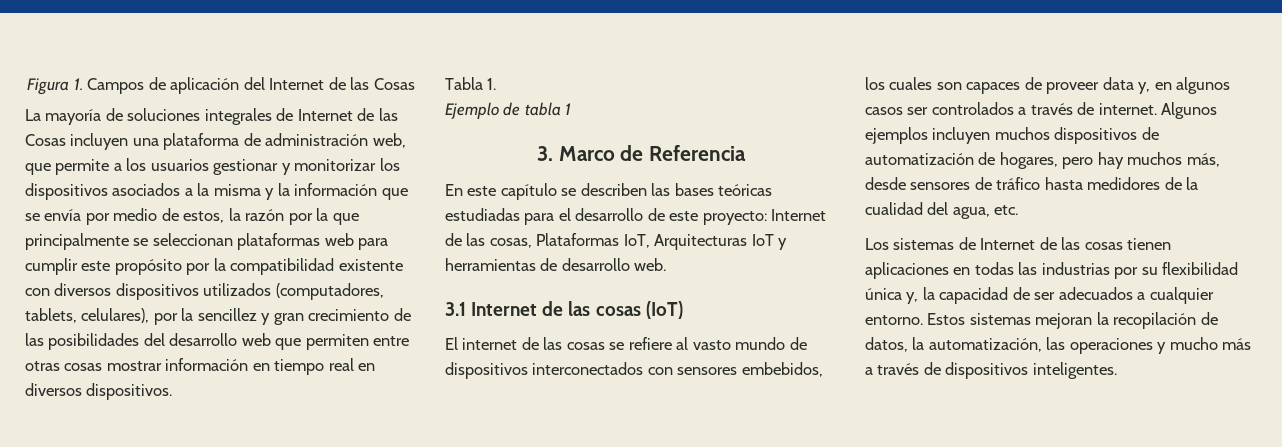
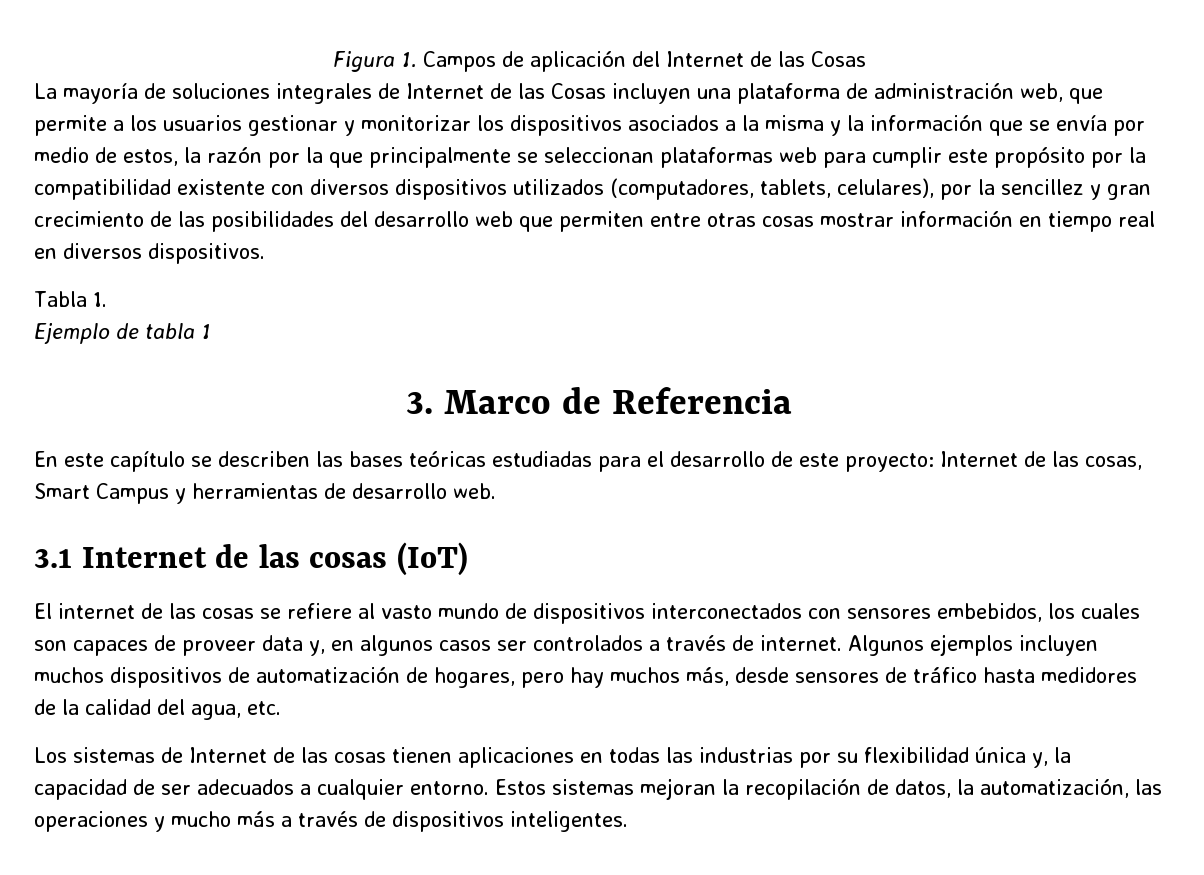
- En este capítulo se describen las bases teóricas estudiadas para el desarrollo de este proyecto: Internet de las cosas, Plataformas IoT, Arquitecturas IoT y herramientas de desarrollo web.
+ En este capítulo se describen las bases teóricas estudiadas para el desarrollo de este proyecto: Internet de las cosas, Smart Campus y herramientas de desarrollo web.
- Algunos ejemplos incluyen muchos dispositivos de automatización de hogares, pero hay muchos más, desde sensores de tráfico hasta medidores de la cualidad del agua, etc.
+ Algunos ejemplos incluyen muchos dispositivos de automatización de hogares, pero hay muchos más, desde sensores de tráfico hasta medidores de la calidad del agua, etc.

